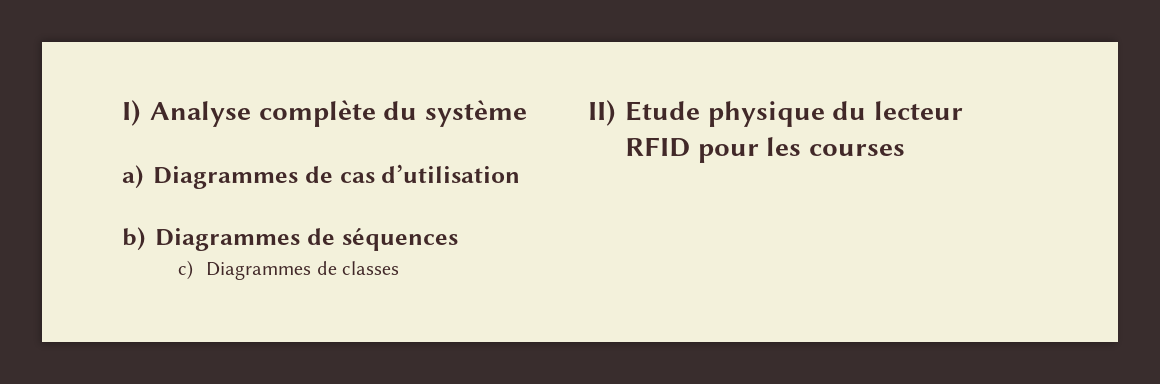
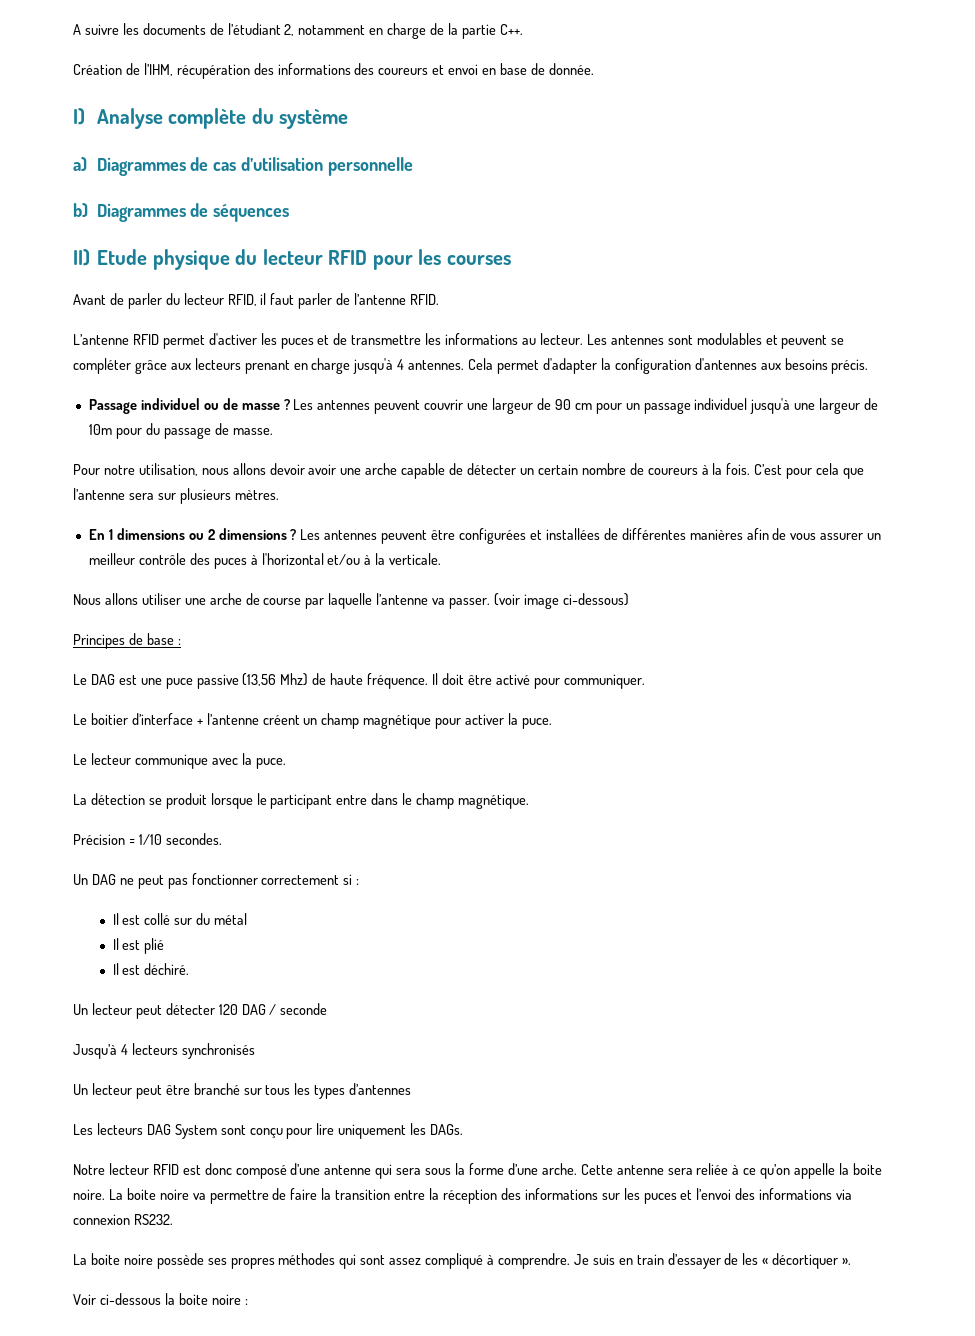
+ A suivre les documents de l’étudiant 2, notamment en charge de la partie C++.
+ Création de l’IHM, récupération des informations des coureurs et envoi en base de donnée.
- a) Diagrammes de cas d’utilisation
+ a) Diagrammes de cas d’utilisation personnelle
- c) Diagrammes de classes
+ Avant de parler du lecteur RFID, il faut parler de l’antenne RFID.
+ L’antenne RFID permet d'activer les puces et de transmettre les informations au lecteur. Les antennes sont modulables et peuvent se compléter grâce aux lecteurs prenant en charge jusqu'à 4 antennes. Cela permet d'adapter la configuration d'antennes aux besoins précis.
+ Passage individuel ou de masse ? Les antennes peuvent couvrir une largeur de 90 cm pour un passage individuel jusqu'à une largeur de 10m pour du passage de masse.
+ Pour notre utilisation, nous allons devoir avoir une arche capable de détecter un certain nombre de coureurs à la fois. C’est pour cela que l’antenne sera sur plusieurs mètres.
+ En 1 dimensions ou 2 dimensions ? Les antennes peuvent être configurées et installées de différentes manières afin de vous assurer un meilleur contrôle des puces à l'horizontal et/ou à la verticale.
+ Nous allons utiliser une arche de course par laquelle l’antenne va passer. (voir image ci-dessous)
+ Principes de base :
+ Le DAG est une puce passive (13,56 Mhz) de haute fréquence. Il doit être activé pour communiquer.
+ Le boitier d’interface + l’antenne créent un champ magnétique pour activer la puce.
+ Le lecteur communique avec la puce.
+ La détection se produit lorsque le participant entre dans le champ magnétique.
+ Précision = 1/10 secondes.
+ Un DAG ne peut pas fonctionner correctement si :
+ Il est collé sur du métal
+ Il est plié
+ Il est déchiré.
+ Un lecteur peut détecter 120 DAG / seconde
+ Jusqu’à 4 lecteurs synchronisés
+ Un lecteur peut être branché sur tous les types d’antennes
+ Les lecteurs DAG System sont conçu pour lire uniquement les DAGs.
+ Notre lecteur RFID est donc composé d’une antenne qui sera sous la forme d’une arche. Cette antenne sera reliée à ce qu’on appelle la boite noire. La boite noire va permettre de faire la transition entre la réception des informations sur les puces et l’envoi des informations via connexion RS232.
+ La boite noire possède ses propres méthodes qui sont assez compliqué à comprendre. Je suis en train d’essayer de les « décortiquer ».
+ Voir ci-dessous la boite noire :

